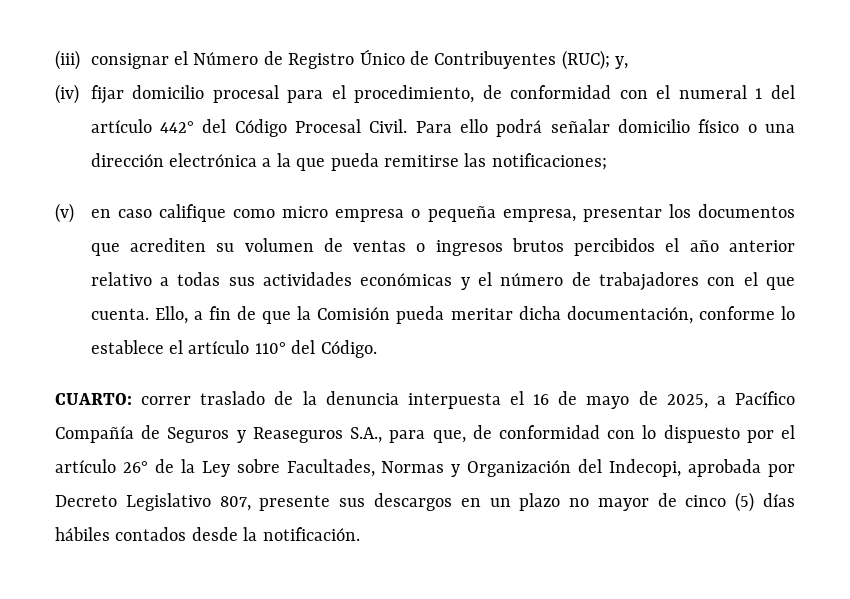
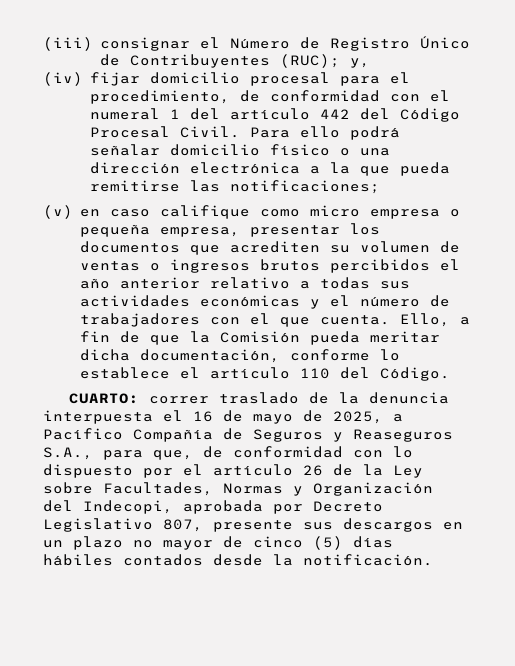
- (iv) fijar domicilio procesal para el procedimiento, de conformidad con el numeral 1 del artículo 442° del Código Procesal Civil.
+ (iv) fijar domicilio procesal para el procedimiento, de conformidad con el numeral 1 del artículo 442 del Código Procesal Civil.
- Ello, a fin de que la Comisión pueda meritar dicha documentación, conforme lo establece el artículo 110° del Código.
+ Ello, a fin de que la Comisión pueda meritar dicha documentación, conforme lo establece el artículo 110 del Código.
- correr traslado de la denuncia interpuesta el 16 de mayo de 2025, a Pacífico Compañía de Seguros y Reaseguros S.A., para que, de conformidad con lo dispuesto por el artículo 26° de la Ley sobre Facultades, Normas y Organización del Indecopi, aprobada por Decreto Legislativo 807, presente sus descargos en un plazo no mayor de cinco (5) días hábiles contados desde la notificación.
+ correr traslado de la denuncia interpuesta el 16 de mayo de 2025, a Pacífico Compañía de Seguros y Reaseguros S.A., para que, de conformidad con lo dispuesto por el artículo 26 de la Ley sobre Facultades, Normas y Organización del Indecopi, aprobada por Decreto Legislativo 807, presente sus descargos en un plazo no mayor de cinco (5) días hábiles contados desde la notificación.

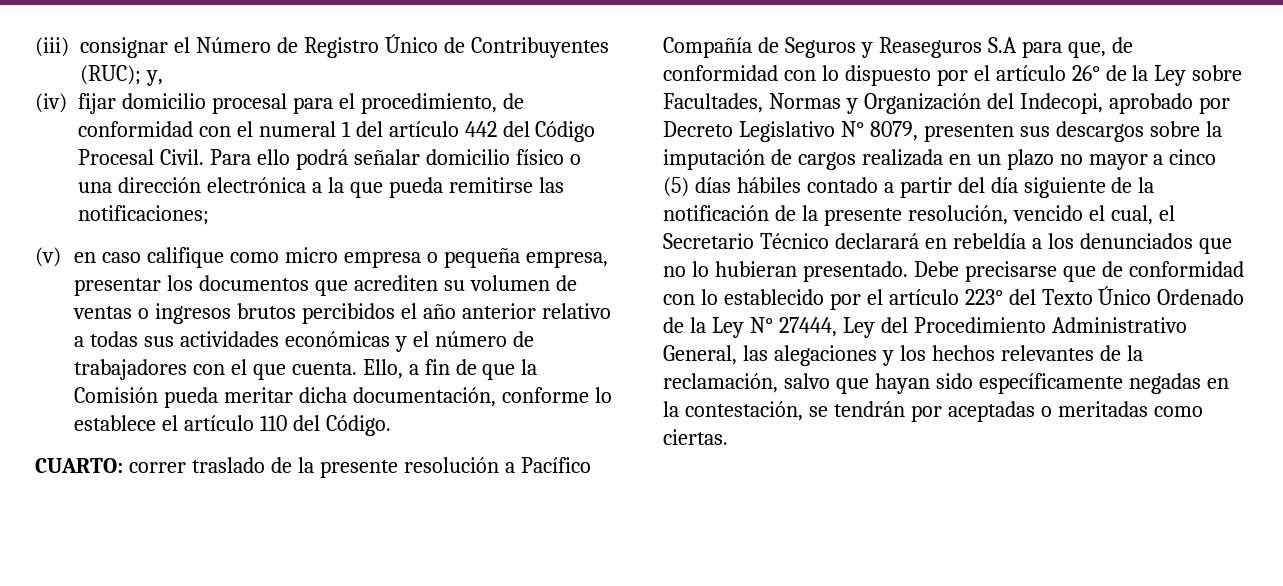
- CUARTO: correr traslado de la denuncia interpuesta el 16 de mayo de 2025, a Pacífico Compañía de Seguros y Reaseguros S.A., para que, de conformidad con lo dispuesto por el artículo 26 de la Ley sobre Facultades, Normas y Organización del Indecopi, aprobada por Decreto Legislativo 807, presente sus descargos en un plazo no mayor de cinco (5) días hábiles contados desde la notificación.
+ CUARTO: correr traslado de la presente resolución a Pacífico Compañía de Seguros y Reaseguros S.A para que, de conformidad con lo dispuesto por el artículo 26° de la Ley sobre Facultades, Normas y Organización del Indecopi, aprobado por Decreto Legislativo N° 8079, presenten sus descargos sobre la imputación de cargos realizada en un plazo no mayor a cinco (5) días hábiles contado a partir del día siguiente de la notificación de la presente resolución, vencido el cual, el Secretario Técnico declarará en rebeldía a los denunciados que no lo hubieran presentado. Debe precisarse que de conformidad con lo establecido por el artículo 223° del Texto Único Ordenado de la Ley N° 27444, Ley del Procedimiento Administrativo General, las alegaciones y los hechos relevantes de la reclamación, salvo que hayan sido específicamente negadas en la contestación, se tendrán por aceptadas o meritadas como ciertas.

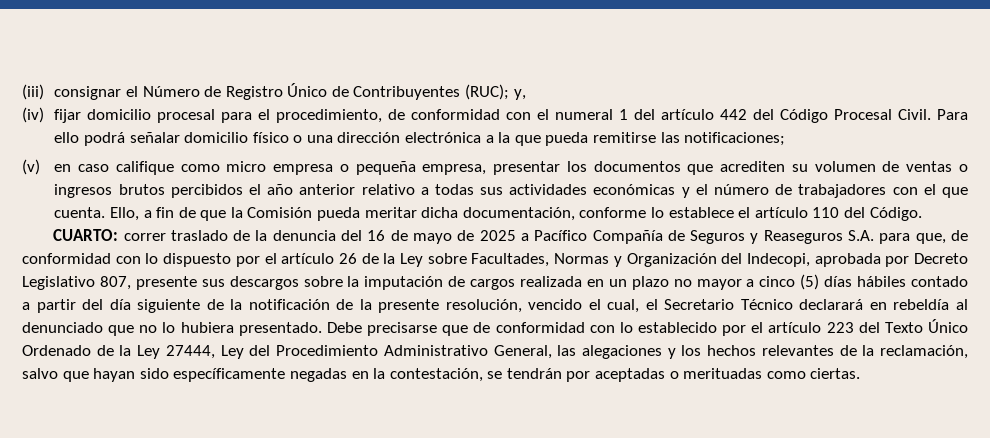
- correr traslado de la presente resolución a Pacífico Compañía de Seguros y Reaseguros S.A para que, de conformidad con lo dispuesto por el artículo 26° de la Ley sobre Facultades, Normas y Organización del Indecopi, aprobado por Decreto Legislativo N° 8079, presenten sus descargos sobre la imputación de cargos realizada en un plazo no mayor a cinco (5) días hábiles contado a partir del día siguiente de la notificación de la presente resolución, vencido el cual, el Secretario Técnico declarará en rebeldía a los denunciados que no lo hubieran presentado.
+ correr traslado de la denuncia del 16 de mayo de 2025 a Pacífico Compañía de Seguros y Reaseguros S.A. para que, de conformidad con lo dispuesto por el artículo 26 de la Ley sobre Facultades, Normas y Organización del Indecopi, aprobada por Decreto Legislativo 807, presente sus descargos sobre la imputación de cargos realizada en un plazo no mayor a cinco (5) días hábiles contado a partir del día siguiente de la notificación de la presente resolución, vencido el cual, el Secretario Técnico declarará en rebeldía al denunciado que no lo hubiera presentado.
- Debe precisarse que de conformidad con lo establecido por el artículo 223° del Texto Único Ordenado de la Ley N° 27444, Ley del Procedimiento Administrativo General, las alegaciones y los hechos relevantes de la reclamación, salvo que hayan sido específicamente negadas en la contestación, se tendrán por aceptadas o meritadas como ciertas.
+ Debe precisarse que de conformidad con lo establecido por el artículo 223 del Texto Único Ordenado de la Ley 27444, Ley del Procedimiento Administrativo General, las alegaciones y los hechos relevantes de la reclamación, salvo que hayan sido específicamente negadas en la contestación, se tendrán por aceptadas o merituadas como ciertas.

